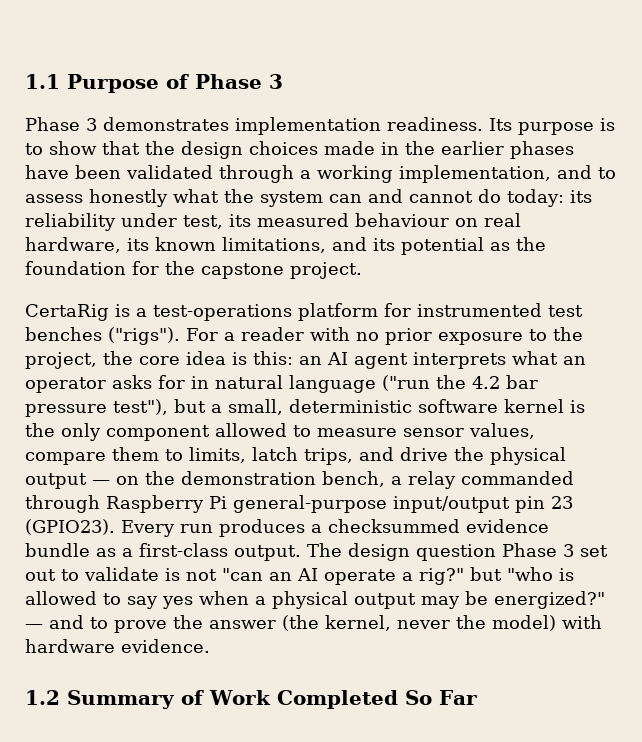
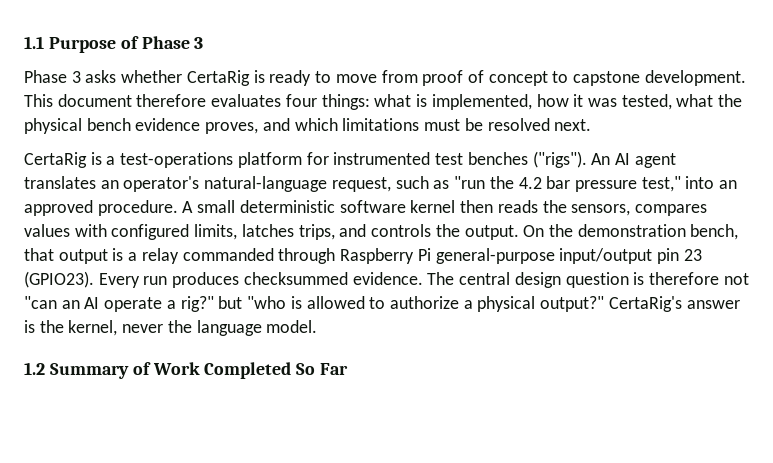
- Phase 3 demonstrates implementation readiness. Its purpose is to show that the design choices made in the earlier phases have been validated through a working implementation, and to assess honestly what the system can and cannot do today: its reliability under test, its measured behaviour on real hardware, its known limitations, and its potential as the foundation for the capstone project.
+ Phase 3 asks whether CertaRig is ready to move from proof of concept to capstone development. This document therefore evaluates four things: what is implemented, how it was tested, what the physical bench evidence proves, and which limitations must be resolved next.
- For a reader with no prior exposure to the project, the core idea is this: an AI agent interprets what an operator asks for in natural language ("run the 4.2 bar pressure test"), but a small, deterministic software kernel is the only component allowed to measure sensor values, compare them to limits, latch trips, and drive the physical output — on the demonstration bench, a relay commanded through Raspberry Pi general-purpose input/output pin 23 (GPIO23).
+ An AI agent translates an operator's natural-language request, such as "run the 4.2 bar pressure test," into an approved procedure. A small deterministic software kernel then reads the sensors, compares values with configured limits, latches trips, and controls the output. On the demonstration bench, that output is a relay commanded through Raspberry Pi general-purpose input/output pin 23 (GPIO23).
- Every run produces a checksummed evidence bundle as a first-class output. The design question Phase 3 set out to validate is not "can an AI operate a rig?" but "who is allowed to say yes when a physical output may be energized?" — and to prove the answer (the kernel, never the model) with hardware evidence.
+ Every run produces checksummed evidence. The central design question is therefore not "can an AI operate a rig?" but "who is allowed to authorize a physical output?" CertaRig's answer is the kernel, never the language model.

